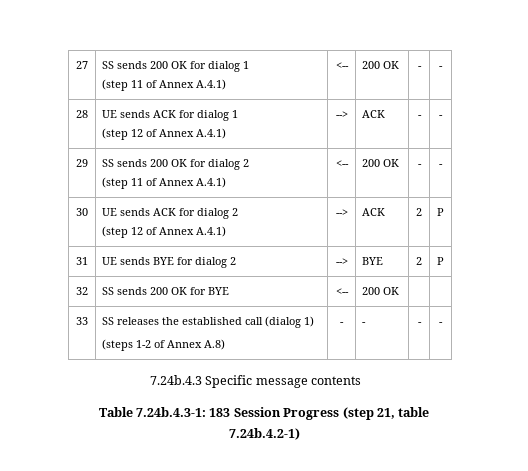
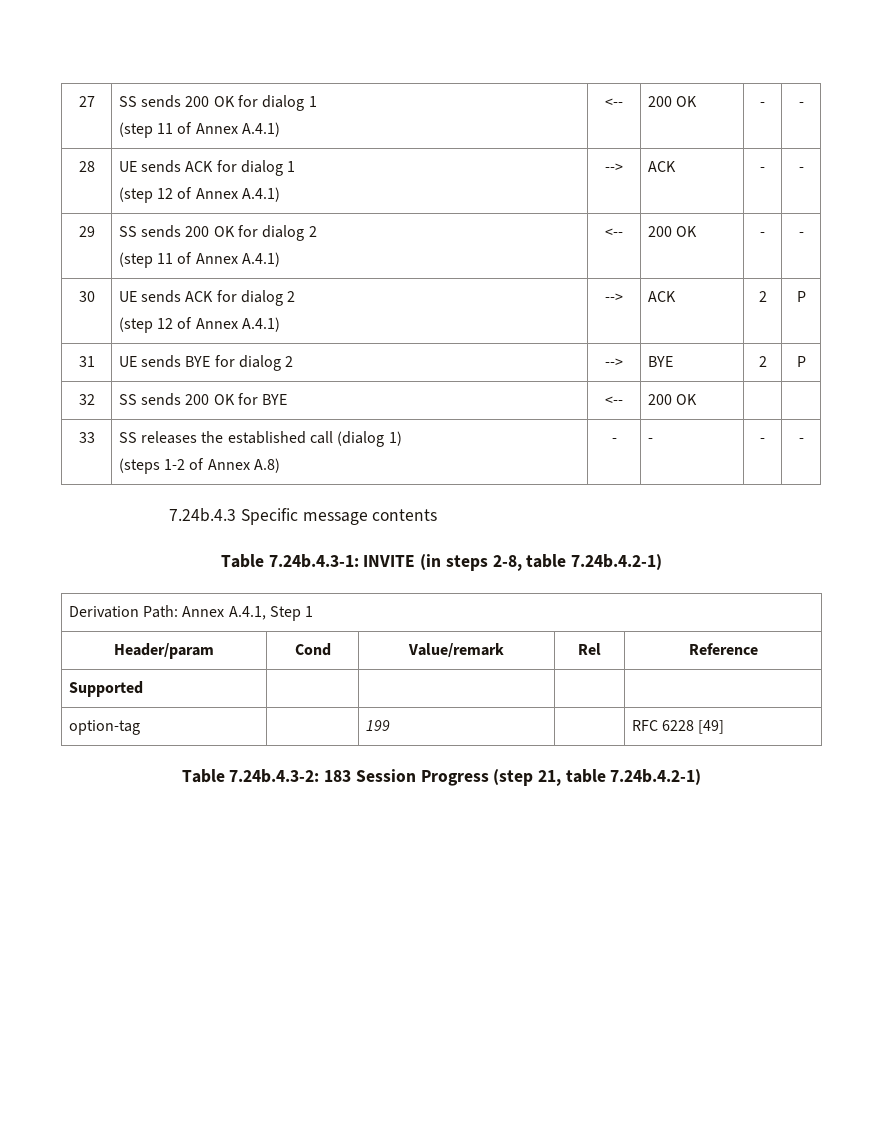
- Table 7.24b.4.3-1: 183 Session Progress (step 21, table 7.24b.4.2-1)
+ Table 7.24b.4.3-1: INVITE (in steps 2-8, table 7.24b.4.2-1)
+ Derivation Path: Annex A.4.1, Step 1
+ Header/param | Cond | Value/remark | Rel | Reference
+ Supported | | | |
+ option-tag | | 199 | | RFC 6228 [49]
+ Table 7.24b.4.3-2: 183 Session Progress (step 21, table 7.24b.4.2-1)

